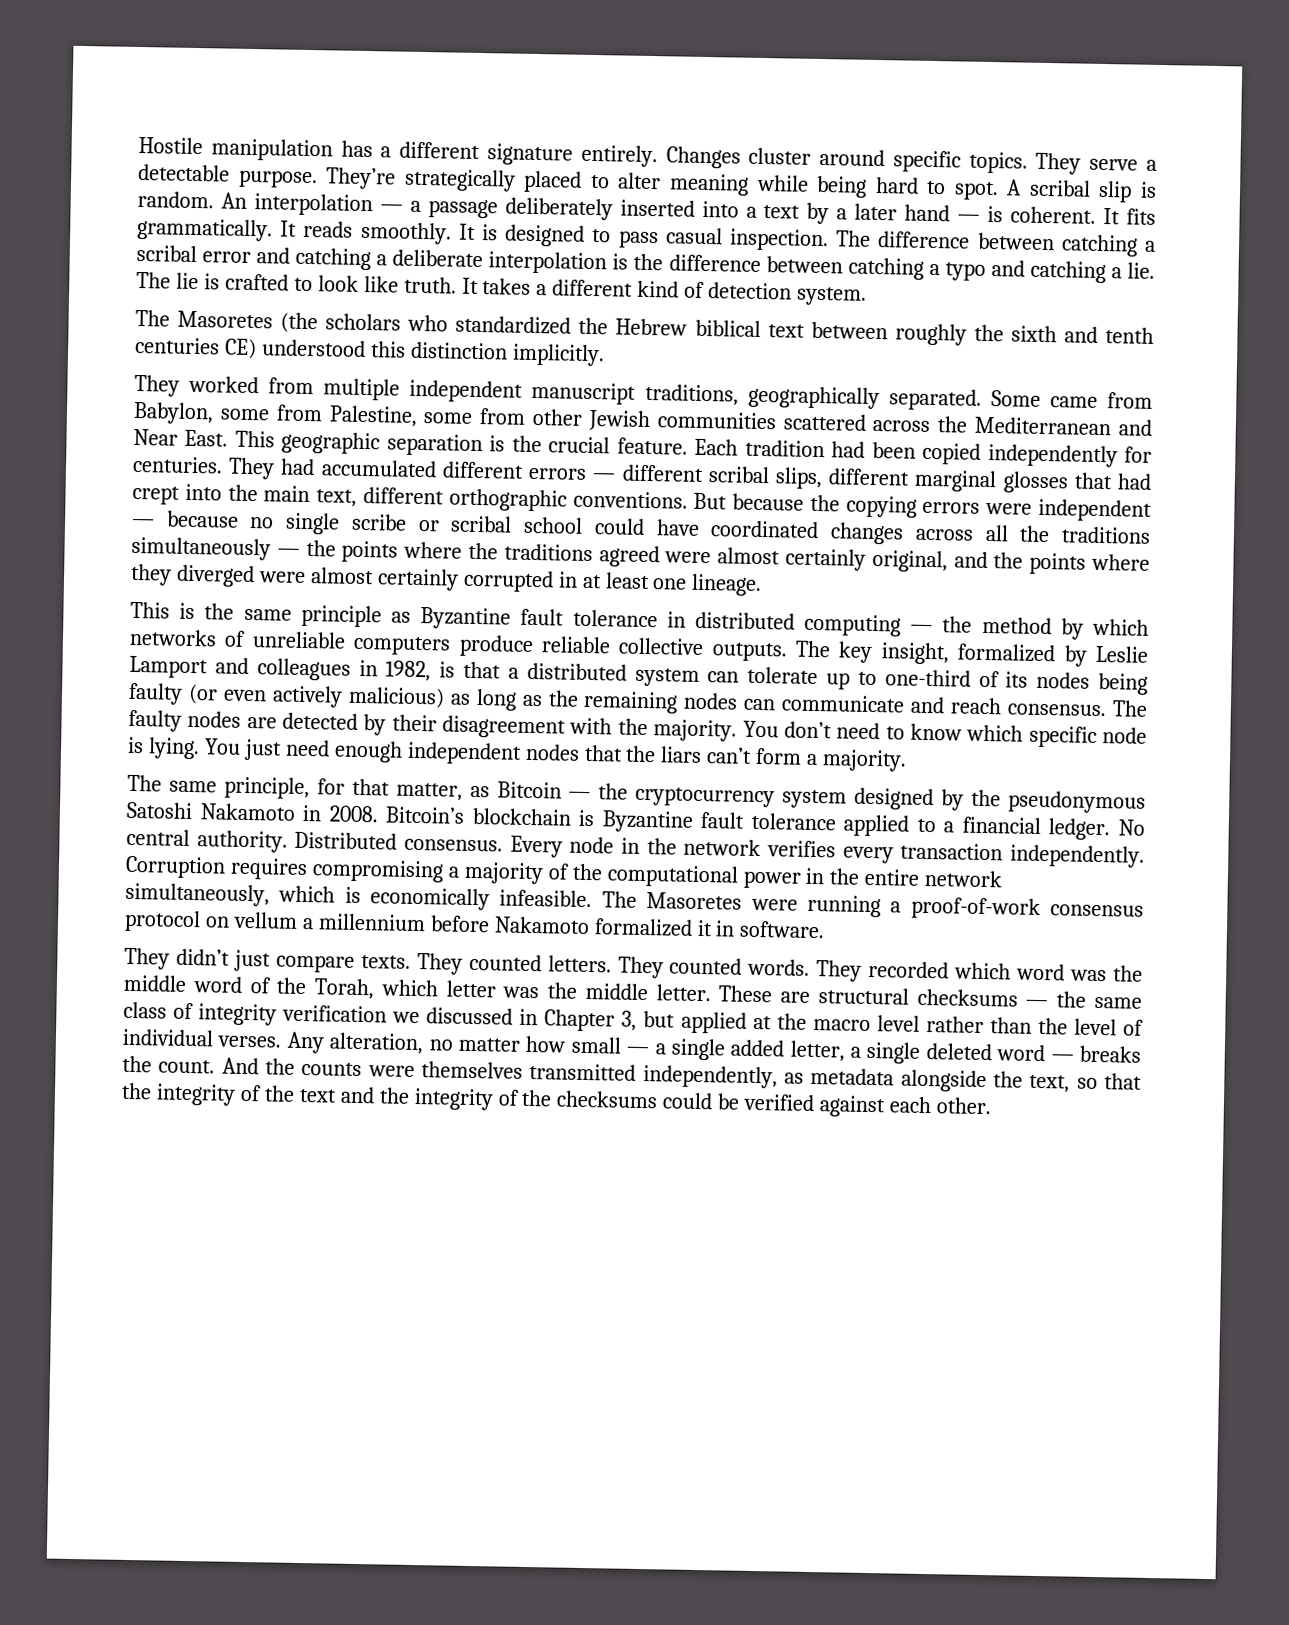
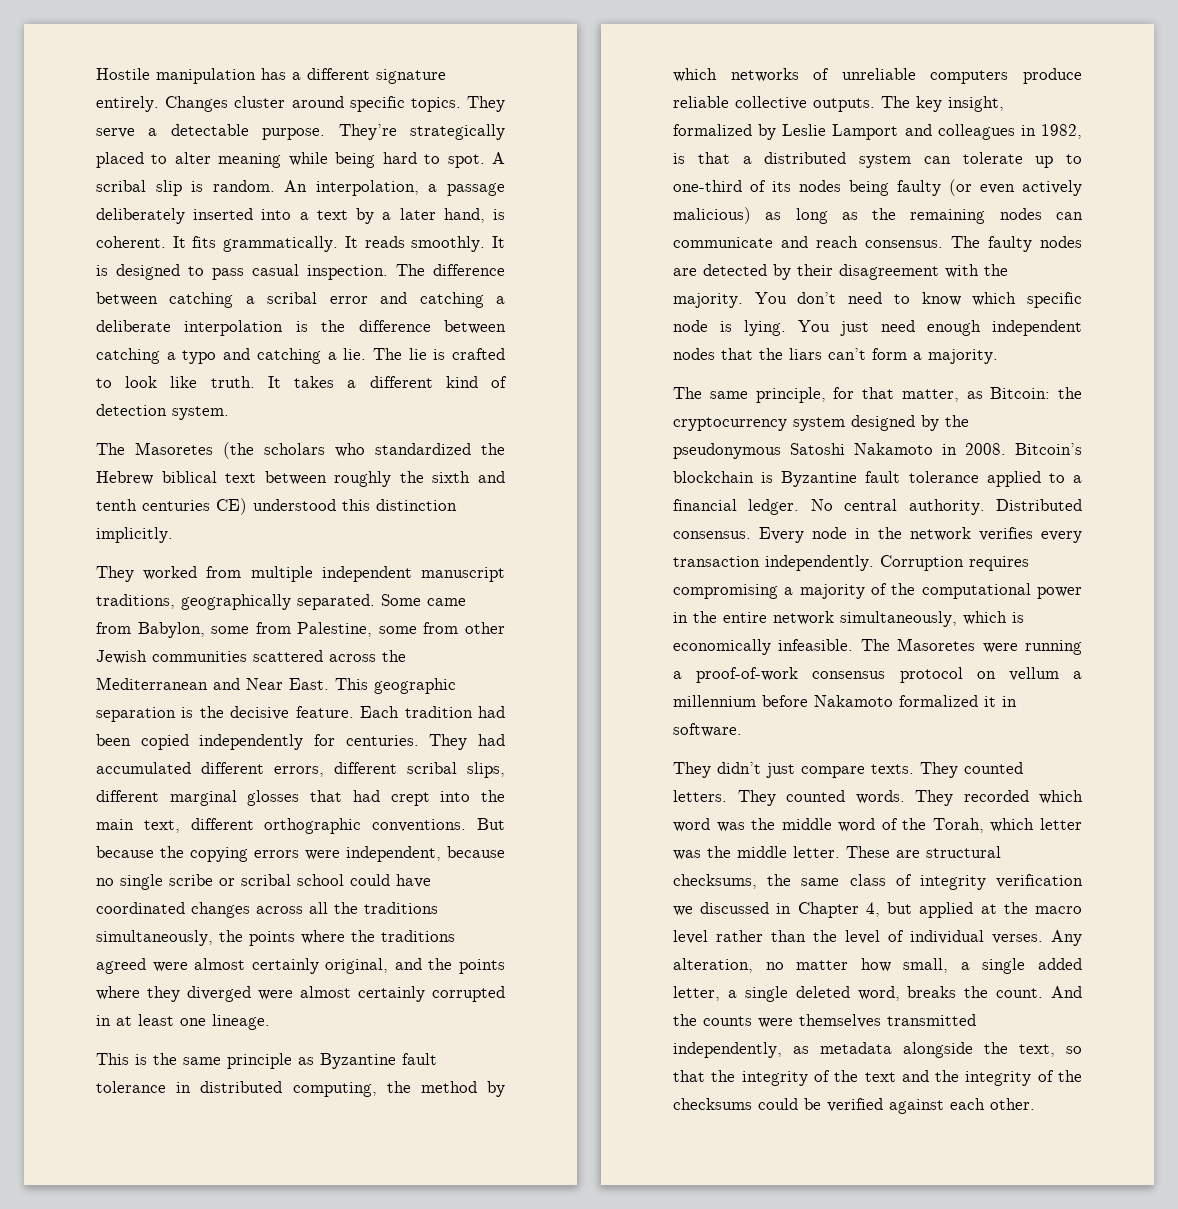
- An interpolation — a passage deliberately inserted into a text by a later hand — is coherent.
+ An interpolation, a passage deliberately inserted into a text by a later hand, is coherent.
- This geographic separation is the crucial feature.
+ This geographic separation is the decisive feature.
- They had accumulated different errors — different scribal slips, different marginal glosses that had crept into the main text, different orthographic conventions.
+ They had accumulated different errors, different scribal slips, different marginal glosses that had crept into the main text, different orthographic conventions.
- But because the copying errors were independent — because no single scribe or scribal school could have coordinated changes across all the traditions simultaneously — the points where the traditions agreed were almost certainly original, and the points where they diverged were almost certainly corrupted in at least one lineage.
+ But because the copying errors were independent, because no single scribe or scribal school could have coordinated changes across all the traditions simultaneously, the points where the traditions agreed were almost certainly original, and the points where they diverged were almost certainly corrupted in at least one lineage.
- This is the same principle as Byzantine fault tolerance in distributed computing — the method by which networks of unreliable computers produce reliable collective outputs.
+ This is the same principle as Byzantine fault tolerance in distributed computing, the method by which networks of unreliable computers produce reliable collective outputs.
- The same principle, for that matter, as Bitcoin — the cryptocurrency system designed by the pseudonymous Satoshi Nakamoto in 2008.
+ The same principle, for that matter, as Bitcoin: the cryptocurrency system designed by the pseudonymous Satoshi Nakamoto in 2008.
- These are structural checksums — the same class of integrity verification we discussed in Chapter 3, but applied at the macro level rather than the level of individual verses.
+ These are structural checksums, the same class of integrity verification we discussed in Chapter 4, but applied at the macro level rather than the level of individual verses.
- Any alteration, no matter how small — a single added letter, a single deleted word — breaks the count.
+ Any alteration, no matter how small, a single added letter, a single deleted word, breaks the count.

